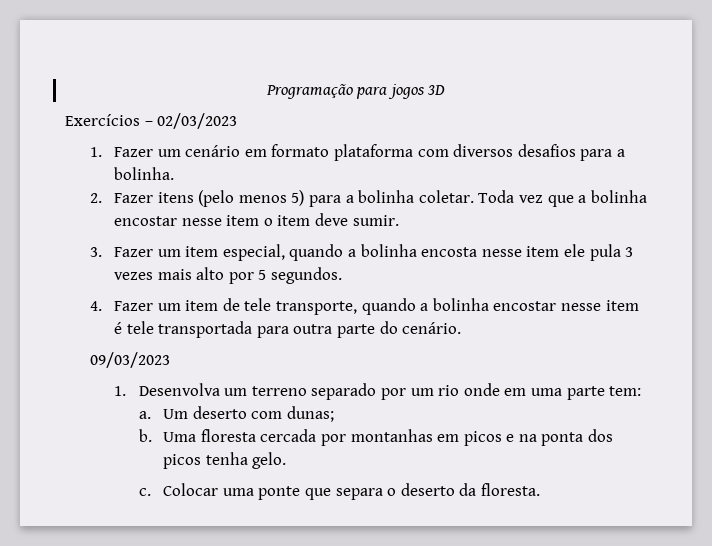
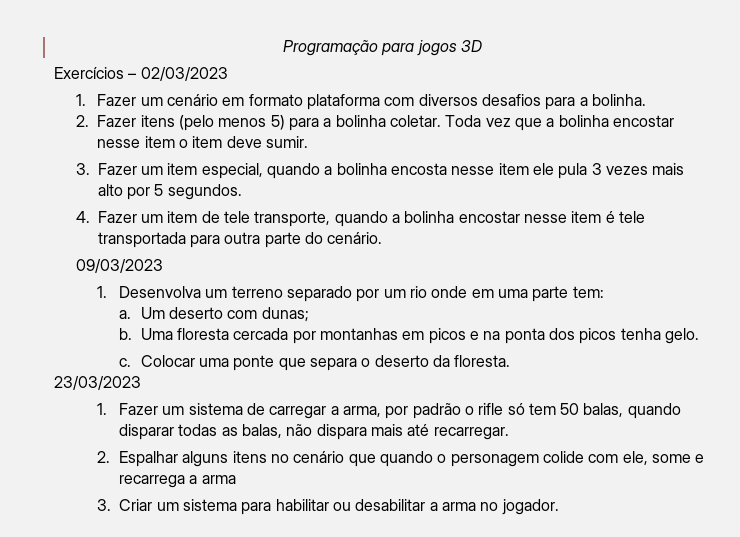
+ 23/03/2023
+ 1. Fazer um sistema de carregar a arma, por padrão o rifle só tem 50 balas, quando disparar todas as balas, não dispara mais até recarregar.
+ 2. Espalhar alguns itens no cenário que quando o personagem colide com ele, some e recarrega a arma
+ 3. Criar um sistema para habilitar ou desabilitar a arma no jogador.

